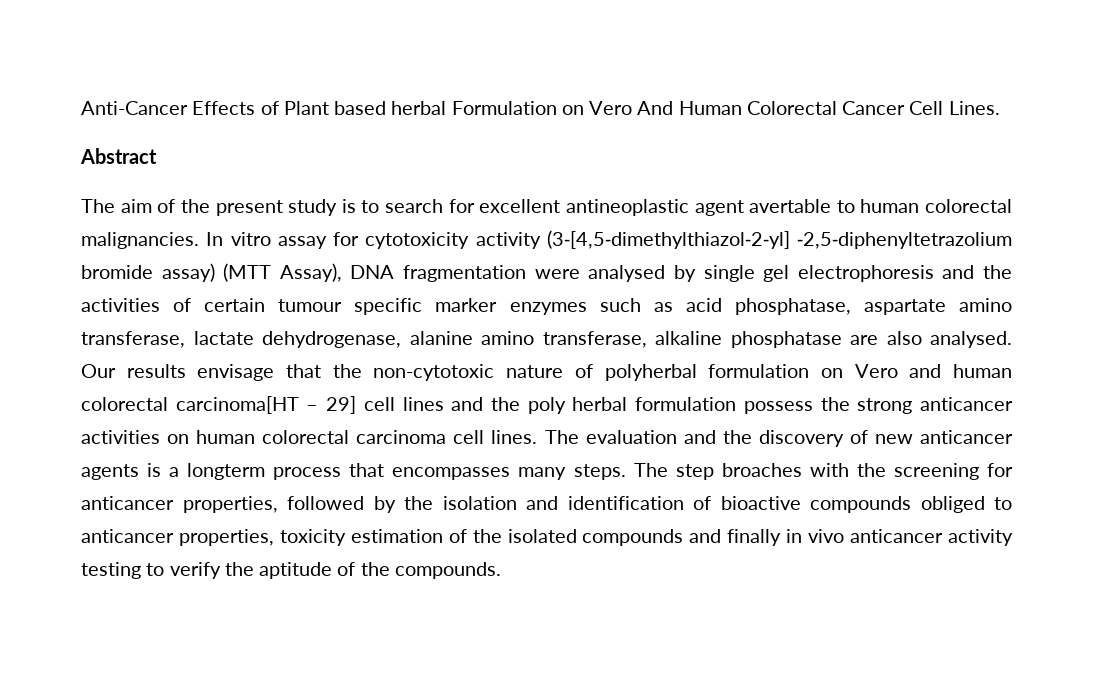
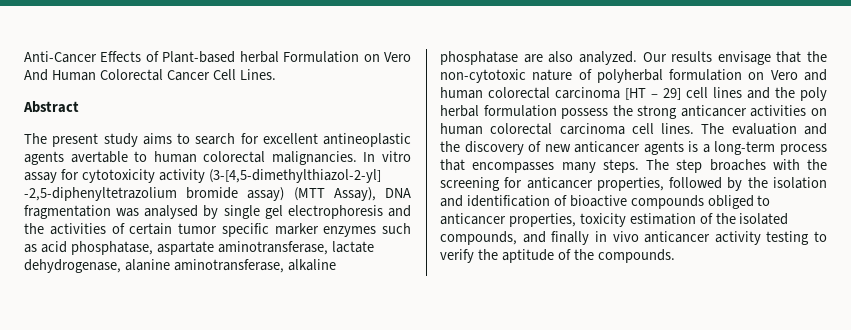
- Anti-Cancer Effects of Plant based herbal Formulation on Vero And Human Colorectal Cancer Cell Lines.
+ Anti-Cancer Effects of Plant-based herbal Formulation on Vero And Human Colorectal Cancer Cell Lines.
- The aim of the present study is to search for excellent antineoplastic agent avertable to human colorectal malignancies.
+ The present study aims to search for excellent antineoplastic agents avertable to human colorectal malignancies.
- In vitro assay for cytotoxicity activity (3‑[4,5‑dimethylthiazol‑2‑yl] ‑2,5‑diphenyltetrazolium bromide assay) (MTT Assay), DNA fragmentation were analysed by single gel electrophoresis and the activities of certain tumour specific marker enzymes such as acid phosphatase, aspartate amino transferase, lactate dehydrogenase, alanine amino transferase, alkaline phosphatase are also analysed.
+ In vitro assay for cytotoxicity activity (3‑[4,5‑dimethylthiazol‑2‑yl] ‑2,5‑diphenyltetrazolium bromide assay) (MTT Assay), DNA fragmentation was analysed by single gel electrophoresis and the activities of certain tumor specific marker enzymes such as acid phosphatase, aspartate aminotransferase, lactate dehydrogenase, alanine aminotransferase, alkaline phosphatase are also analyzed.
- Our results envisage that the non-cytotoxic nature of polyherbal formulation on Vero and human colorectal carcinoma[HT – 29] cell lines and the poly herbal formulation possess the strong anticancer activities on human colorectal carcinoma cell lines.
+ Our results envisage that the non-cytotoxic nature of polyherbal formulation on Vero and human colorectal carcinoma [HT – 29] cell lines and the poly herbal formulation possess the strong anticancer activities on human colorectal carcinoma cell lines.
- The evaluation and the discovery of new anticancer agents is a longterm process that encompasses many steps.
+ The evaluation and the discovery of new anticancer agents is a long-term process that encompasses many steps.
- The step broaches with the screening for anticancer properties, followed by the isolation and identification of bioactive compounds obliged to anticancer properties, toxicity estimation of the isolated compounds and finally in vivo anticancer activity testing to verify the aptitude of the compounds.
+ The step broaches with the screening for anticancer properties, followed by the isolation and identification of bioactive compounds obliged to anticancer properties, toxicity estimation of the isolated compounds, and finally in vivo anticancer activity testing to verify the aptitude of the compounds.

